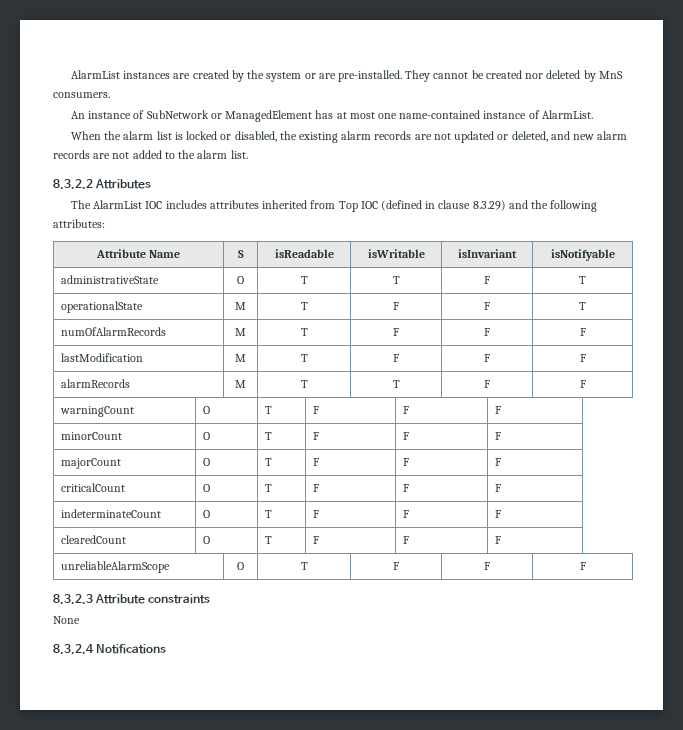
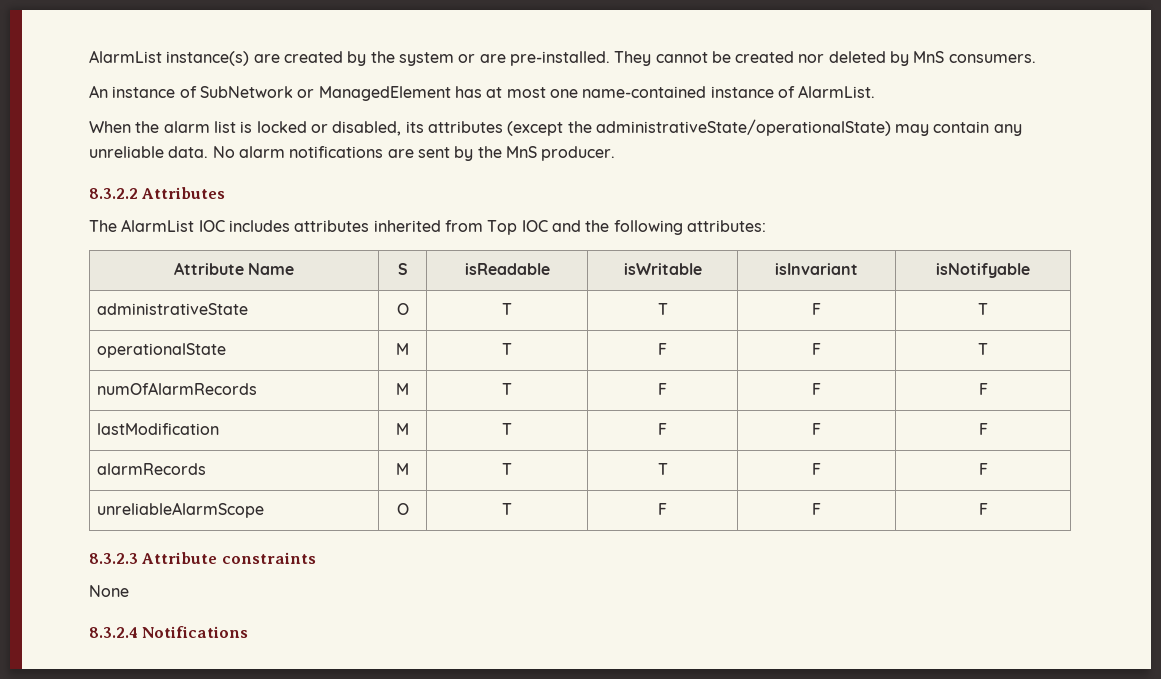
- AlarmList instances are created by the system or are pre-installed.
+ AlarmList instance(s) are created by the system or are pre-installed.
- When the alarm list is locked or disabled, the existing alarm records are not updated or deleted, and new alarm records are not added to the alarm list.
+ When the alarm list is locked or disabled, its attributes (except the administrativeState/operationalState) may contain any unreliable data. No alarm notifications are sent by the MnS producer.
- The AlarmList IOC includes attributes inherited from Top IOC (defined in clause 8.3.29) and the following attributes:
+ The AlarmList IOC includes attributes inherited from Top IOC and the following attributes:
- warningCount | O | T | F | F | F
- minorCount | O | T | F | F | F
- majorCount | O | T | F | F | F
- criticalCount | O | T | F | F | F
- indeterminateCount | O | T | F | F | F
- clearedCount | O | T | F | F | F

